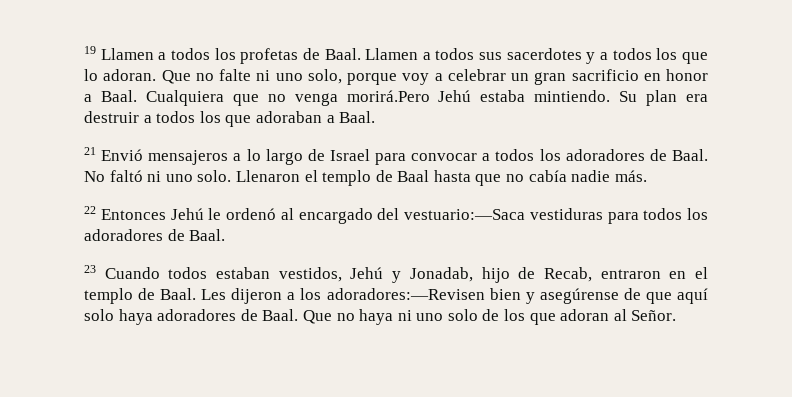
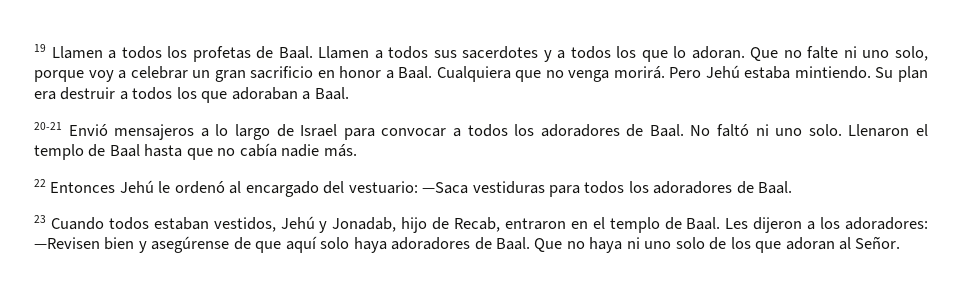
- Cualquiera que no venga morirá.Pero Jehú estaba mintiendo.
+ Cualquiera que no venga morirá. Pero Jehú estaba mintiendo.
- 21 Envió mensajeros a lo largo de Israel para convocar a todos los adoradores de Baal.
+ 20-21 Envió mensajeros a lo largo de Israel para convocar a todos los adoradores de Baal.
- 22 Entonces Jehú le ordenó al encargado del vestuario:—Saca vestiduras para todos los adoradores de Baal.
+ 22 Entonces Jehú le ordenó al encargado del vestuario: —Saca vestiduras para todos los adoradores de Baal.
- Les dijeron a los adoradores:—Revisen bien y asegúrense de que aquí solo haya adoradores de Baal.
+ Les dijeron a los adoradores: —Revisen bien y asegúrense de que aquí solo haya adoradores de Baal.

